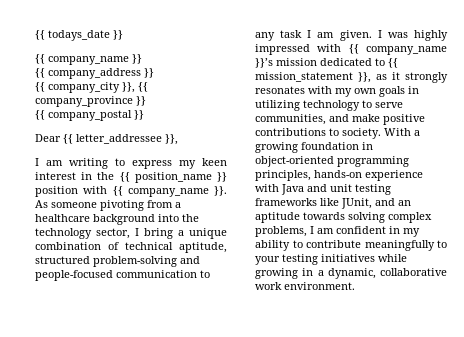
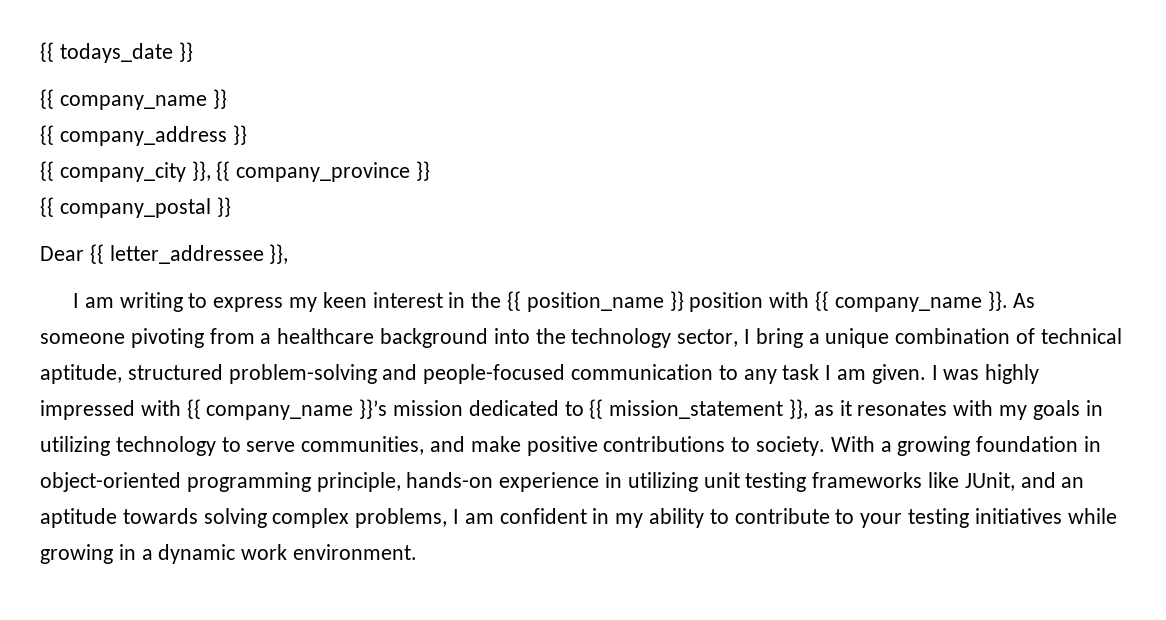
- I was highly impressed with {{ company_name }}’s mission dedicated to {{ mission_statement }}, as it strongly resonates with my own goals in utilizing technology to serve communities, and make positive contributions to society.
+ I was highly impressed with {{ company_name }}’s mission dedicated to {{ mission_statement }}, as it resonates with my goals in utilizing technology to serve communities, and make positive contributions to society.
- With a growing foundation in object-oriented programming principles, hands-on experience with Java and unit testing frameworks like JUnit, and an aptitude towards solving complex problems, I am confident in my ability to contribute meaningfully to your testing initiatives while growing in a dynamic, collaborative work environment.
+ With a growing foundation in object-oriented programming principle, hands-on experience in utilizing unit testing frameworks like JUnit, and an aptitude towards solving complex problems, I am confident in my ability to contribute to your testing initiatives while growing in a dynamic work environment.

